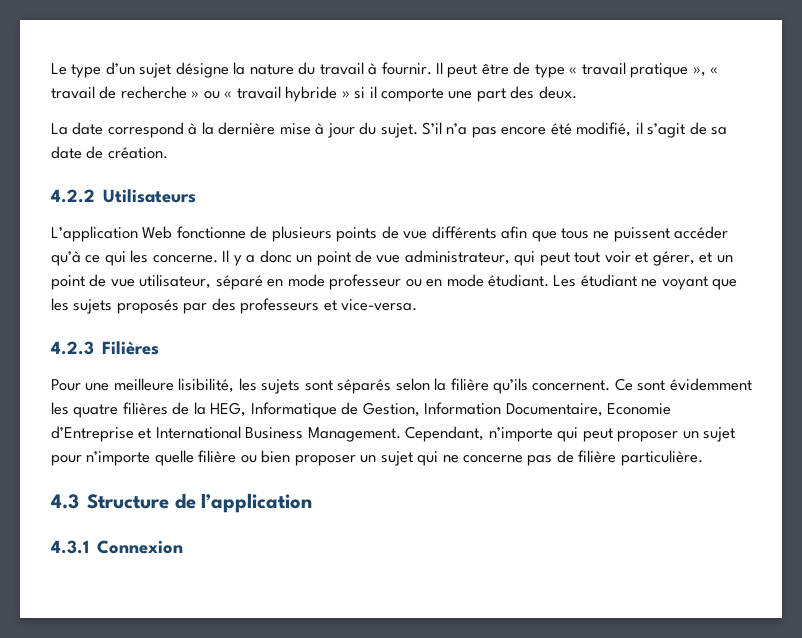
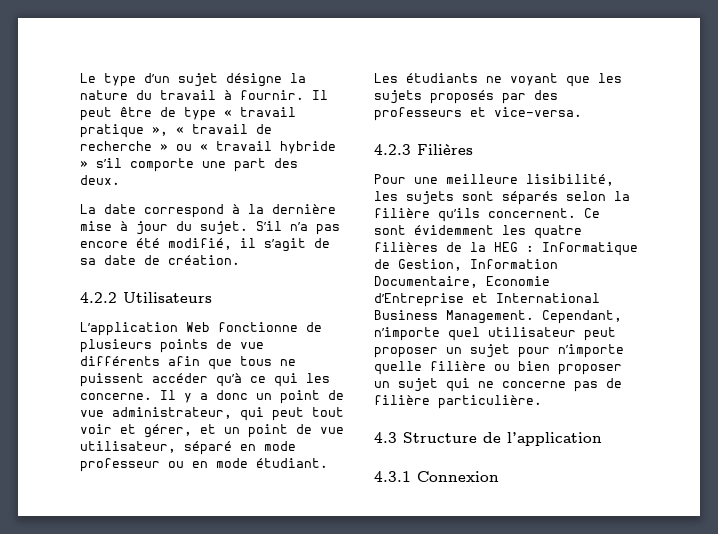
- Il peut être de type « travail pratique », « travail de recherche » ou « travail hybride » si il comporte une part des deux.
+ Il peut être de type « travail pratique », « travail de recherche » ou « travail hybride » s’il comporte une part des deux.
- Les étudiant ne voyant que les sujets proposés par des professeurs et vice-versa.
+ Les étudiants ne voyant que les sujets proposés par des professeurs et vice-versa.
- Ce sont évidemment les quatre filières de la HEG, Informatique de Gestion, Information Documentaire, Economie d’Entreprise et International Business Management.
+ Ce sont évidemment les quatre filières de la HEG : Informatique de Gestion, Information Documentaire, Economie d’Entreprise et International Business Management.
- Cependant, n’importe qui peut proposer un sujet pour n’importe quelle filière ou bien proposer un sujet qui ne concerne pas de filière particulière.
+ Cependant, n’importe quel utilisateur peut proposer un sujet pour n’importe quelle filière ou bien proposer un sujet qui ne concerne pas de filière particulière.

